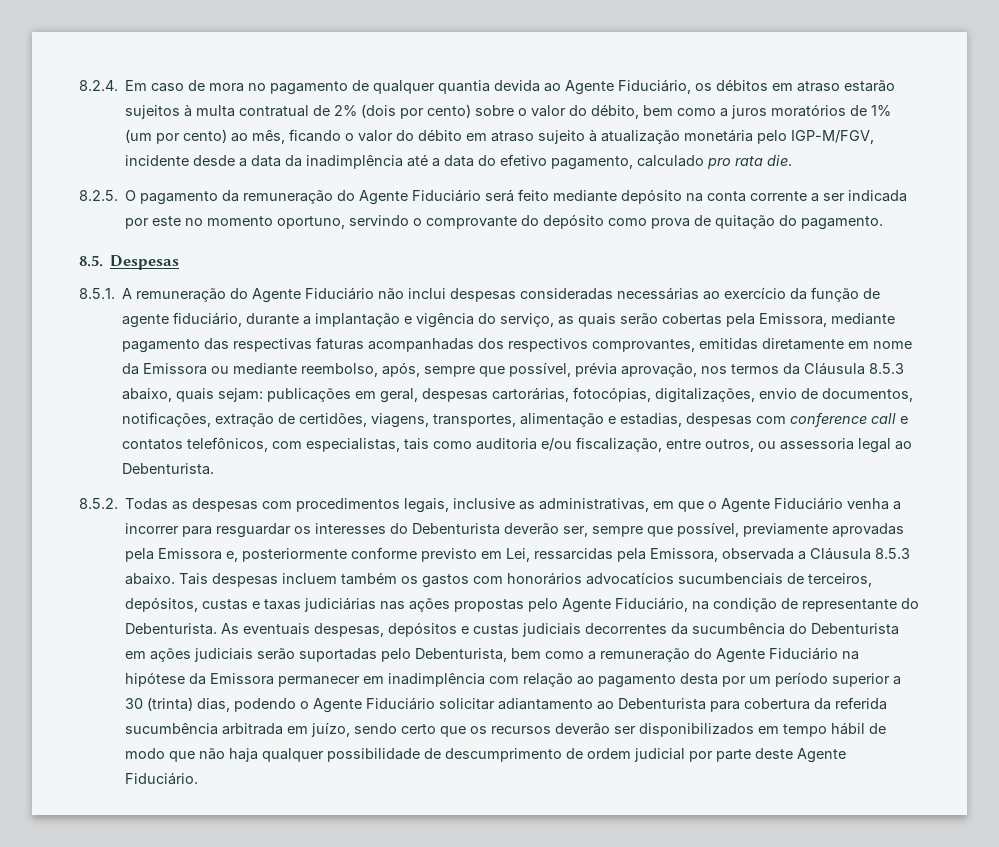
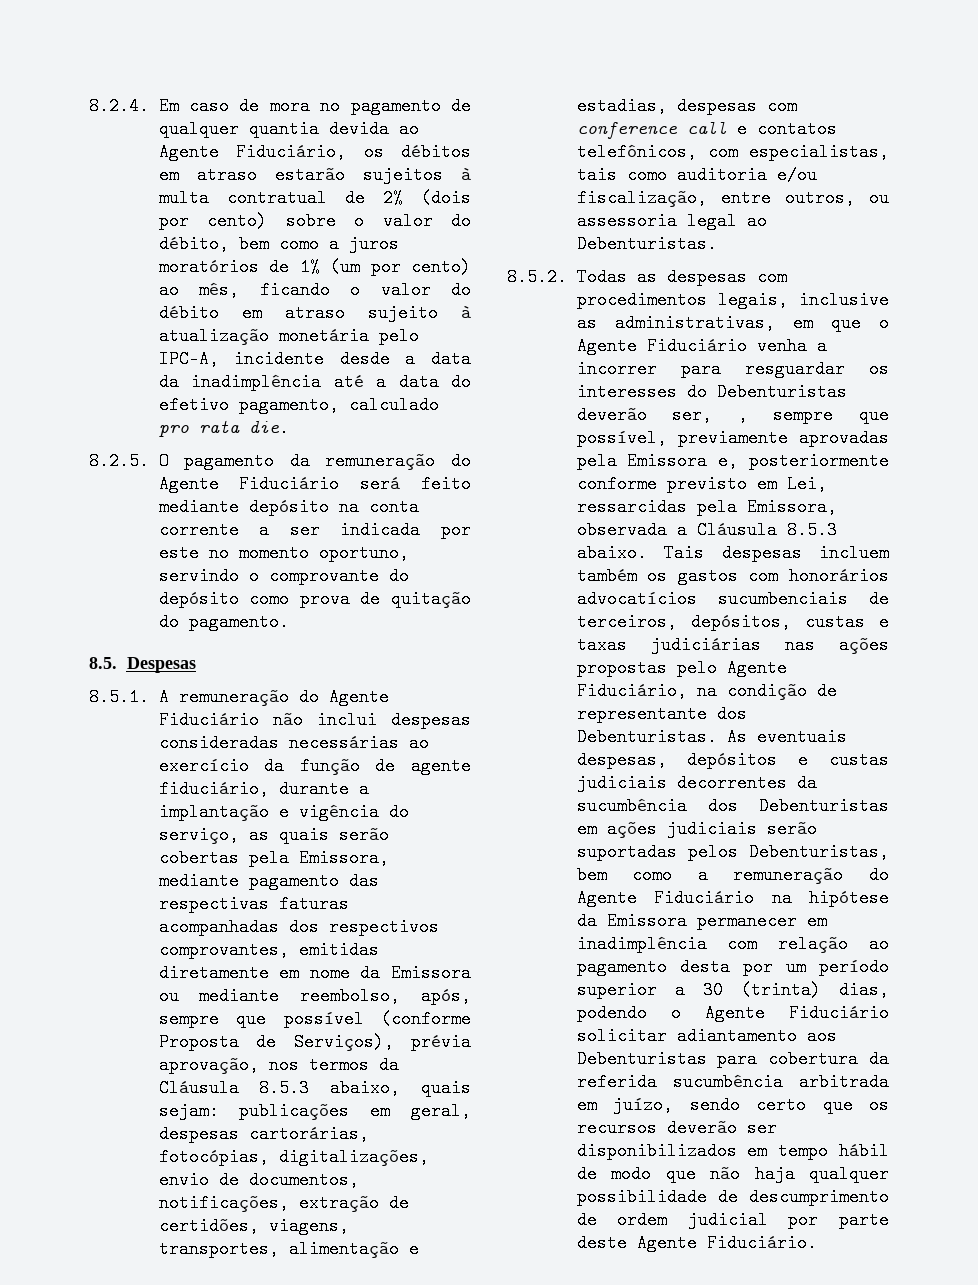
- 8.2.4. Em caso de mora no pagamento de qualquer quantia devida ao Agente Fiduciário, os débitos em atraso estarão sujeitos à multa contratual de 2% (dois por cento) sobre o valor do débito, bem como a juros moratórios de 1% (um por cento) ao mês, ficando o valor do débito em atraso sujeito à atualização monetária pelo IGP-M/FGV, incidente desde a data da inadimplência até a data do efetivo pagamento, calculado pro rata die.
+ 8.2.4. Em caso de mora no pagamento de qualquer quantia devida ao Agente Fiduciário, os débitos em atraso estarão sujeitos à multa contratual de 2% (dois por cento) sobre o valor do débito, bem como a juros moratórios de 1% (um por cento) ao mês, ficando o valor do débito em atraso sujeito à atualização monetária pelo IPC-A, incidente desde a data da inadimplência até a data do efetivo pagamento, calculado pro rata die.
- 8.5.1. A remuneração do Agente Fiduciário não inclui despesas consideradas necessárias ao exercício da função de agente fiduciário, durante a implantação e vigência do serviço, as quais serão cobertas pela Emissora, mediante pagamento das respectivas faturas acompanhadas dos respectivos comprovantes, emitidas diretamente em nome da Emissora ou mediante reembolso, após, sempre que possível, prévia aprovação, nos termos da Cláusula 8.5.3 abaixo, quais sejam:
+ 8.5.1. A remuneração do Agente Fiduciário não inclui despesas consideradas necessárias ao exercício da função de agente fiduciário, durante a implantação e vigência do serviço, as quais serão cobertas pela Emissora, mediante pagamento das respectivas faturas acompanhadas dos respectivos comprovantes, emitidas diretamente em nome da Emissora ou mediante reembolso, após, sempre que possível (conforme Proposta de Serviços), prévia aprovação, nos termos da Cláusula 8.5.3 abaixo, quais sejam:
- publicações em geral, despesas cartorárias, fotocópias, digitalizações, envio de documentos, notificações, extração de certidões, viagens, transportes, alimentação e estadias, despesas com conference call e contatos telefônicos, com especialistas, tais como auditoria e/ou fiscalização, entre outros, ou assessoria legal ao Debenturista.
+ publicações em geral, despesas cartorárias, fotocópias, digitalizações, envio de documentos, notificações, extração de certidões, viagens, transportes, alimentação e estadias, despesas com conference call e contatos telefônicos, com especialistas, tais como auditoria e/ou fiscalização, entre outros, ou assessoria legal ao Debenturistas.
- 8.5.2. Todas as despesas com procedimentos legais, inclusive as administrativas, em que o Agente Fiduciário venha a incorrer para resguardar os interesses do Debenturista deverão ser, sempre que possível, previamente aprovadas pela Emissora e, posteriormente conforme previsto em Lei, ressarcidas pela Emissora, observada a Cláusula 8.5.3 abaixo.
+ 8.5.2. Todas as despesas com procedimentos legais, inclusive as administrativas, em que o Agente Fiduciário venha a incorrer para resguardar os interesses do Debenturistas deverão ser, , sempre que possível, previamente aprovadas pela Emissora e, posteriormente conforme previsto em Lei, ressarcidas pela Emissora, observada a Cláusula 8.5.3 abaixo.
- Tais despesas incluem também os gastos com honorários advocatícios sucumbenciais de terceiros, depósitos, custas e taxas judiciárias nas ações propostas pelo Agente Fiduciário, na condição de representante do Debenturista.
+ Tais despesas incluem também os gastos com honorários advocatícios sucumbenciais de terceiros, depósitos, custas e taxas judiciárias nas ações propostas pelo Agente Fiduciário, na condição de representante dos Debenturistas.
- As eventuais despesas, depósitos e custas judiciais decorrentes da sucumbência do Debenturista em ações judiciais serão suportadas pelo Debenturista, bem como a remuneração do Agente Fiduciário na hipótese da Emissora permanecer em inadimplência com relação ao pagamento desta por um período superior a 30 (trinta) dias, podendo o Agente Fiduciário solicitar adiantamento ao Debenturista para cobertura da referida sucumbência arbitrada em juízo, sendo certo que os recursos deverão ser disponibilizados em tempo hábil de modo que não haja qualquer possibilidade de descumprimento de ordem judicial por parte deste Agente Fiduciário.
+ As eventuais despesas, depósitos e custas judiciais decorrentes da sucumbência dos Debenturistas em ações judiciais serão suportadas pelos Debenturistas, bem como a remuneração do Agente Fiduciário na hipótese da Emissora permanecer em inadimplência com relação ao pagamento desta por um período superior a 30 (trinta) dias, podendo o Agente Fiduciário solicitar adiantamento aos Debenturistas para cobertura da referida sucumbência arbitrada em juízo, sendo certo que os recursos deverão ser disponibilizados em tempo hábil de modo que não haja qualquer possibilidade de descumprimento de ordem judicial por parte deste Agente Fiduciário.

